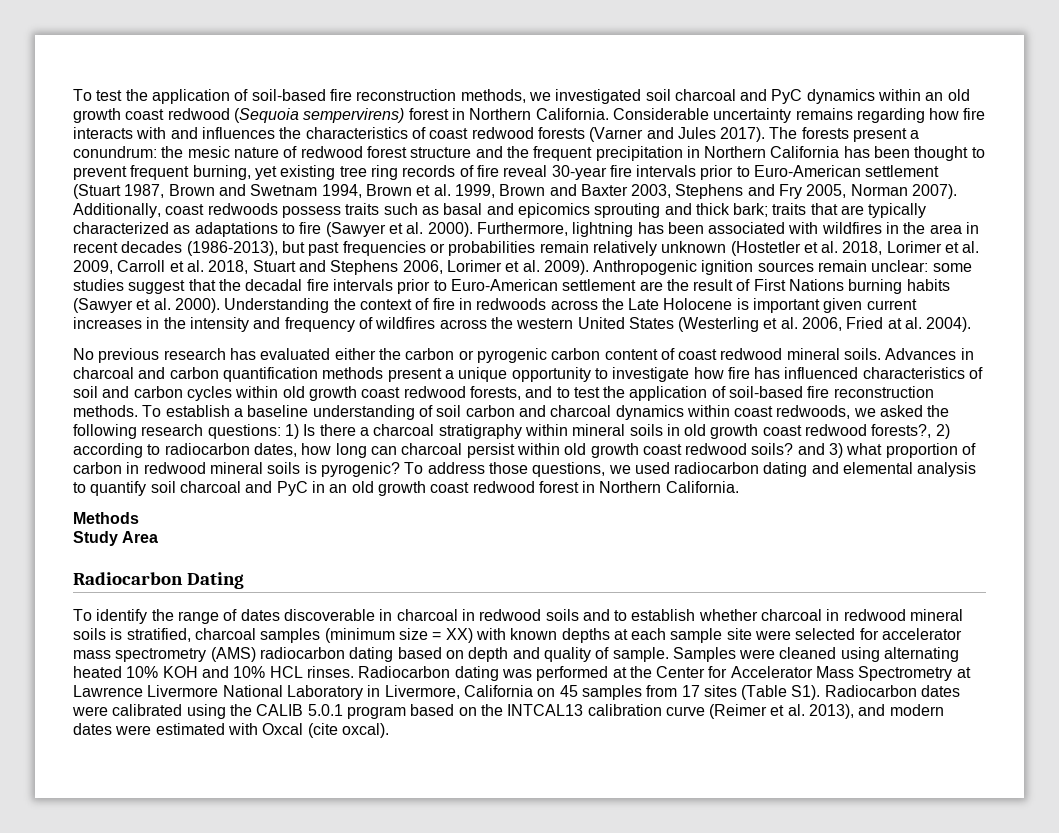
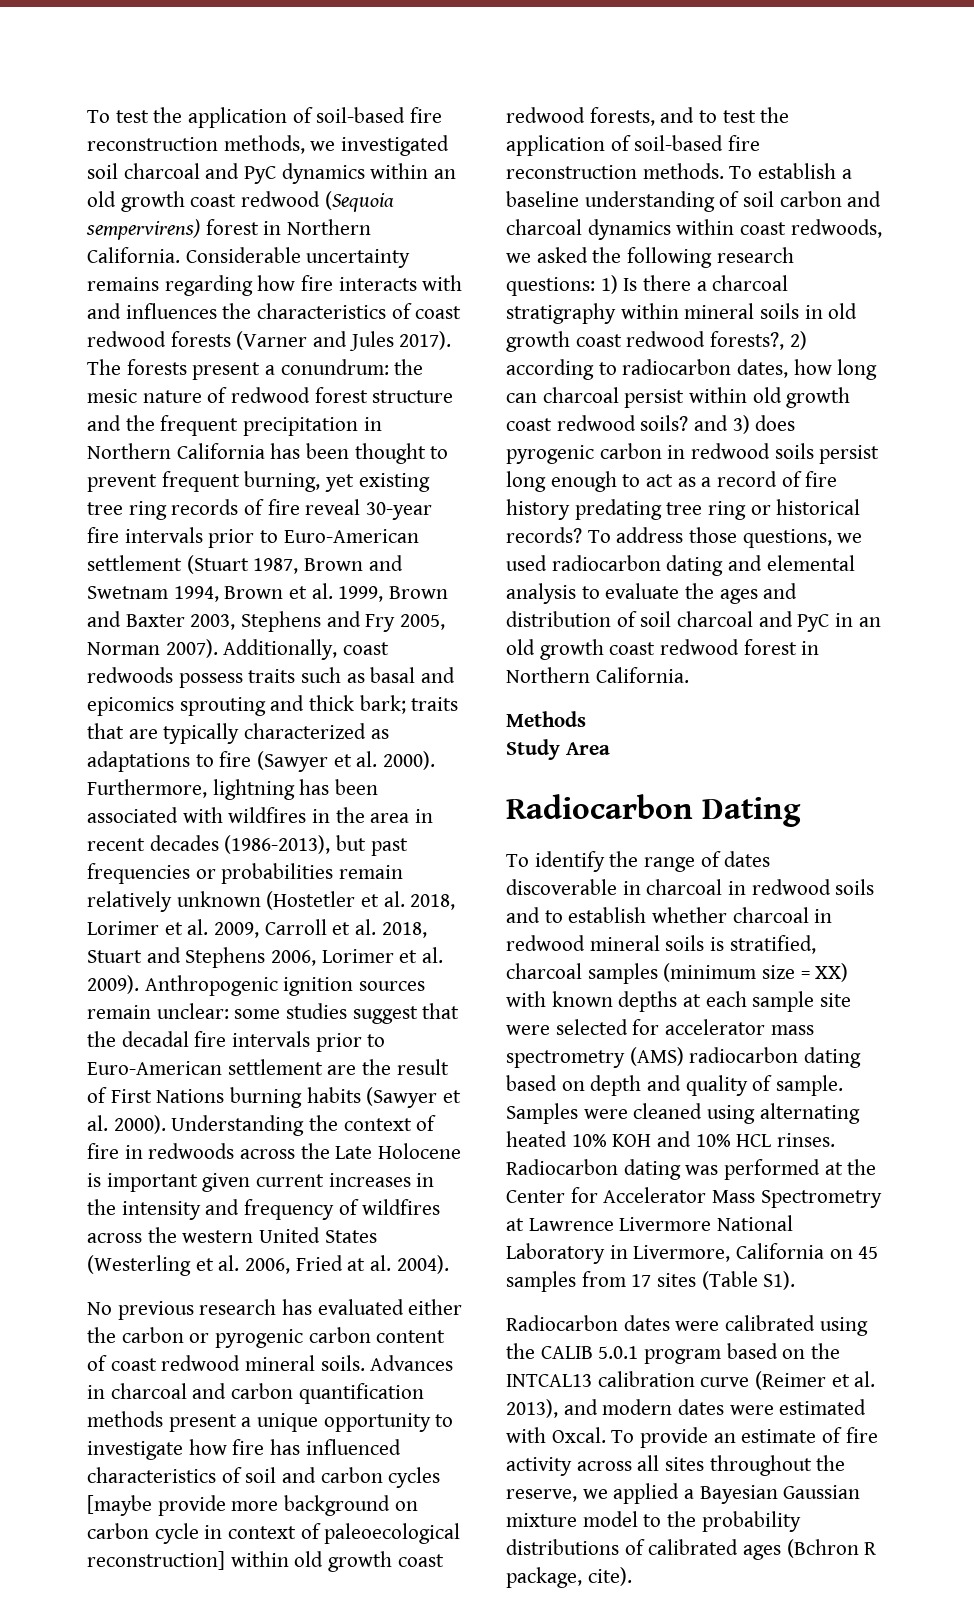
- Advances in charcoal and carbon quantification methods present a unique opportunity to investigate how fire has influenced characteristics of soil and carbon cycles within old growth coast redwood forests, and to test the application of soil-based fire reconstruction methods.
+ Advances in charcoal and carbon quantification methods present a unique opportunity to investigate how fire has influenced characteristics of soil and carbon cycles [maybe provide more background on carbon cycle in context of paleoecological reconstruction] within old growth coast redwood forests, and to test the application of soil-based fire reconstruction methods.
- To establish a baseline understanding of soil carbon and charcoal dynamics within coast redwoods, we asked the following research questions: 1) Is there a charcoal stratigraphy within mineral soils in old growth coast redwood forests?, 2) according to radiocarbon dates, how long can charcoal persist within old growth coast redwood soils? and 3) what proportion of carbon in redwood mineral soils is pyrogenic?
+ To establish a baseline understanding of soil carbon and charcoal dynamics within coast redwoods, we asked the following research questions: 1) Is there a charcoal stratigraphy within mineral soils in old growth coast redwood forests?, 2) according to radiocarbon dates, how long can charcoal persist within old growth coast redwood soils? and 3) does pyrogenic carbon in redwood soils persist long enough to act as a record of fire history predating tree ring or historical records?
- To address those questions, we used radiocarbon dating and elemental analysis to quantify soil charcoal and PyC in an old growth coast redwood forest in Northern California.
+ To address those questions, we used radiocarbon dating and elemental analysis to evaluate the ages and distribution of soil charcoal and PyC in an old growth coast redwood forest in Northern California.
- Radiocarbon dating was performed at the Center for Accelerator Mass Spectrometry at Lawrence Livermore National Laboratory in Livermore, California on 45 samples from 17 sites (Table S1). Radiocarbon dates were calibrated using the CALIB 5.0.1 program based on the INTCAL13 calibration curve (Reimer et al. 2013), and modern dates were estimated with Oxcal (cite oxcal).
+ Radiocarbon dating was performed at the Center for Accelerator Mass Spectrometry at Lawrence Livermore National Laboratory in Livermore, California on 45 samples from 17 sites (Table S1).
+ Radiocarbon dates were calibrated using the CALIB 5.0.1 program based on the INTCAL13 calibration curve (Reimer et al. 2013), and modern dates were estimated with Oxcal. To provide an estimate of fire activity across all sites throughout the reserve, we applied a Bayesian Gaussian mixture model to the probability distributions of calibrated ages (Bchron R package, cite).

